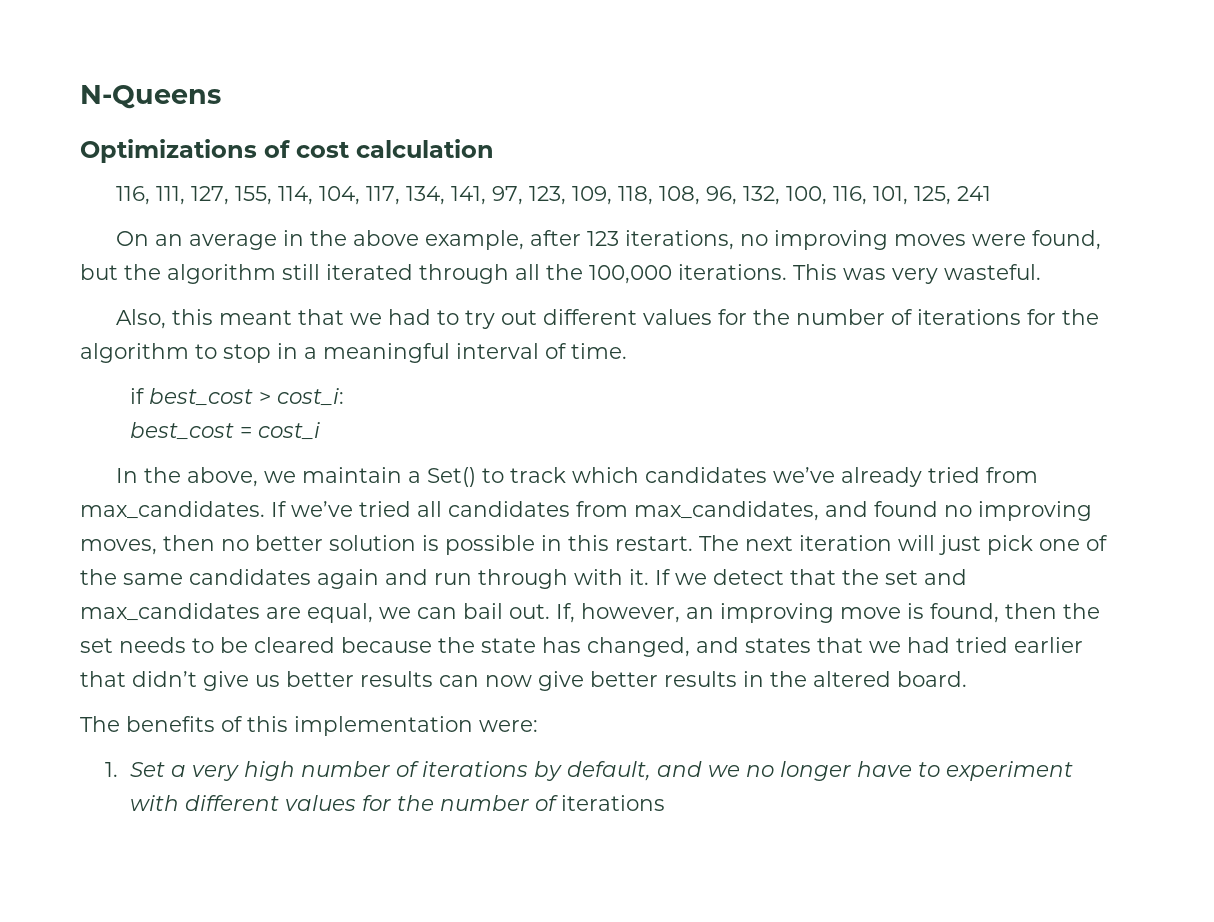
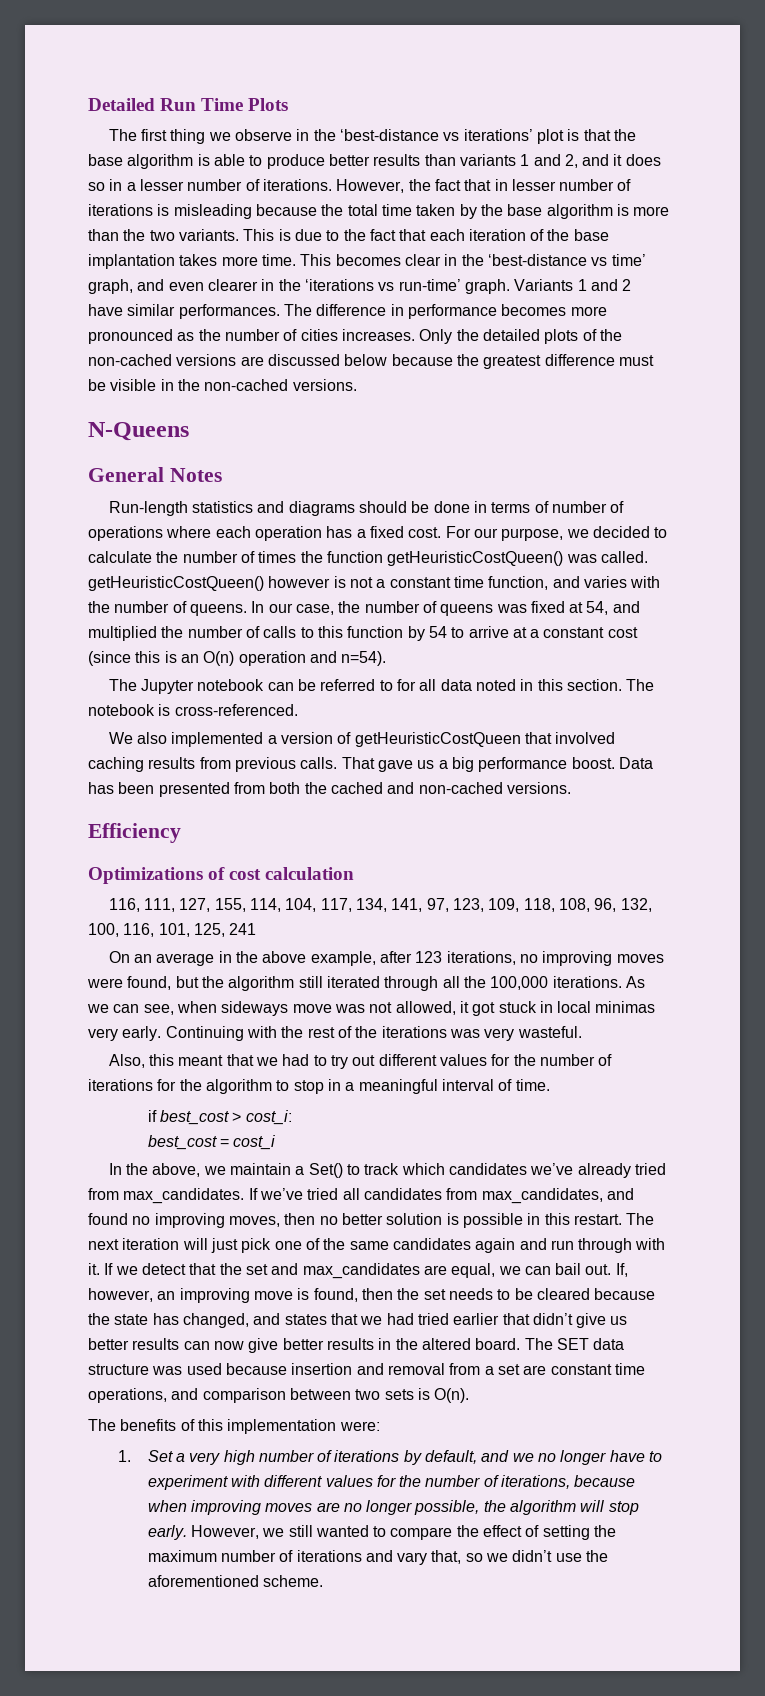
+ Detailed Run Time Plots
+ The first thing we observe in the ‘best-distance vs iterations’ plot is that the base algorithm is able to produce better results than variants 1 and 2, and it does so in a lesser number of iterations. However, the fact that in lesser number of iterations is misleading because the total time taken by the base algorithm is more than the two variants. This is due to the fact that each iteration of the base implantation takes more time. This becomes clear in the ‘best-distance vs time’ graph, and even clearer in the ‘iterations vs run-time’ graph. Variants 1 and 2 have similar performances. The difference in performance becomes more pronounced as the number of cities increases. Only the detailed plots of the non-cached versions are discussed below because the greatest difference must be visible in the non-cached versions.
  N-Queens
+ General Notes
+ Run-length statistics and diagrams should be done in terms of number of operations where each operation has a fixed cost. For our purpose, we decided to calculate the number of times the function getHeuristicCostQueen() was called. getHeuristicCostQueen() however is not a constant time function, and varies with the number of queens. In our case, the number of queens was fixed at 54, and multiplied the number of calls to this function by 54 to arrive at a constant cost (since this is an O(n) operation and n=54).
+ The Jupyter notebook can be referred to for all data noted in this section. The notebook is cross-referenced.
+ We also implemented a version of getHeuristicCostQueen that involved caching results from previous calls. That gave us a big performance boost. Data has been presented from both the cached and non-cached versions.
+ Efficiency
- This was very wasteful.
+ As we can see, when sideways move was not allowed, it got stuck in local minimas very early. Continuing with the rest of the iterations was very wasteful.
+ The SET data structure was used because insertion and removal from a set are constant time operations, and comparison between two sets is O(n).
- 1. Set a very high number of iterations by default, and we no longer have to experiment with different values for the number of iterations
+ 1. Set a very high number of iterations by default, and we no longer have to experiment with different values for the number of iterations, because when improving moves are no longer possible, the algorithm will stop early. However, we still wanted to compare the effect of setting the maximum number of iterations and vary that, so we didn’t use the aforementioned scheme.

